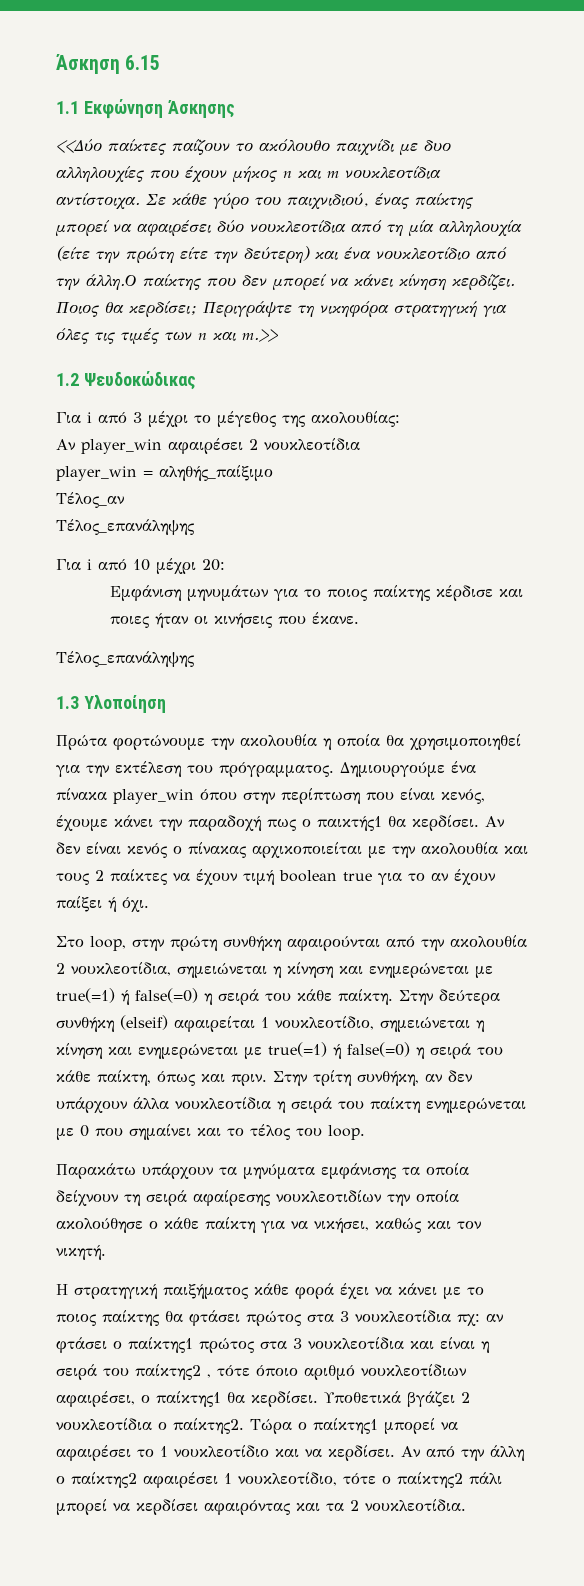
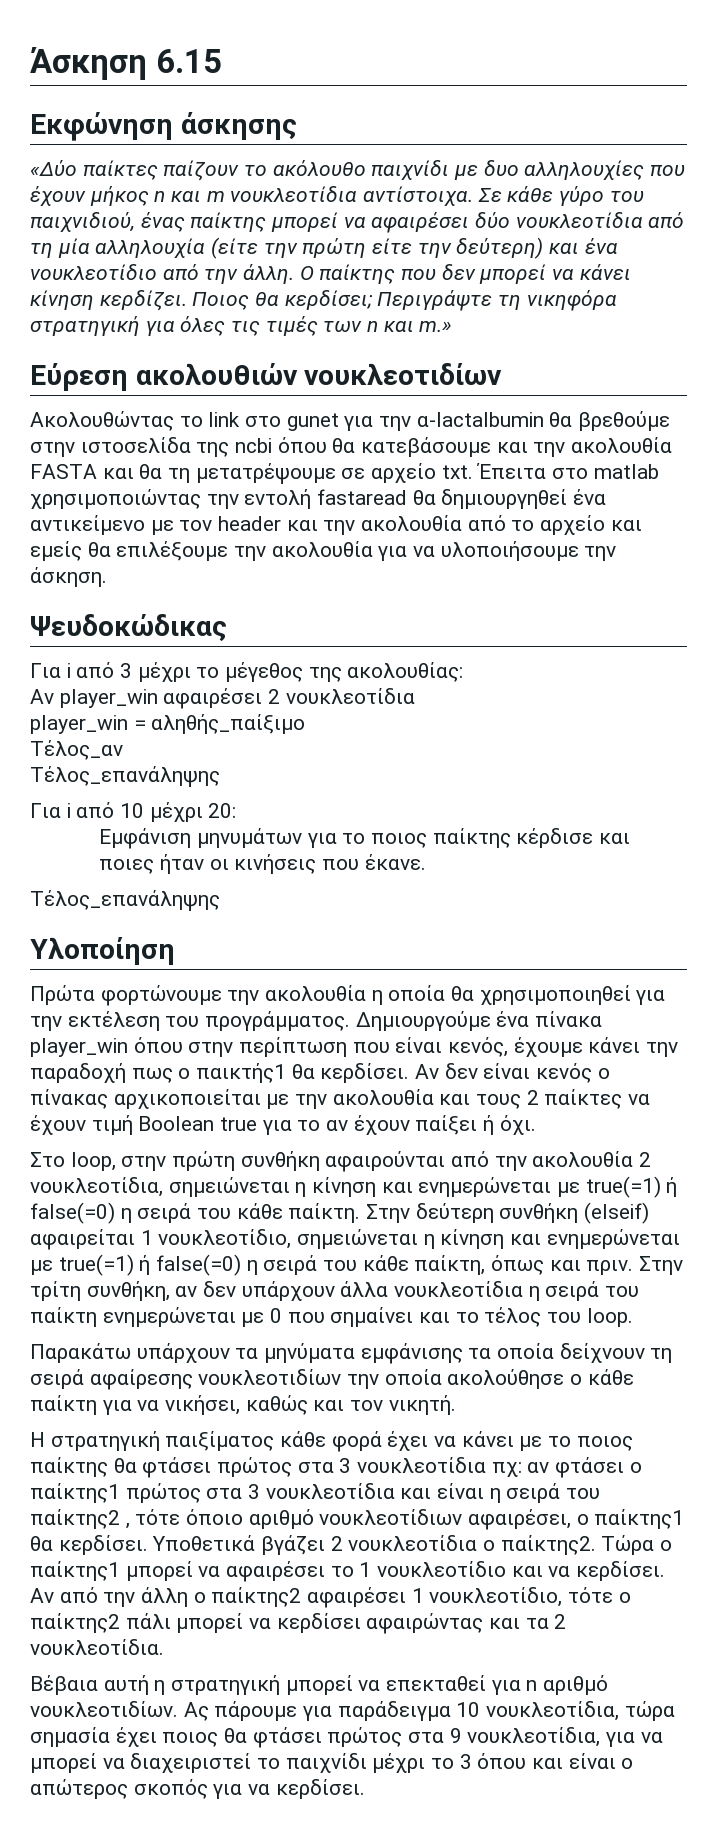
- 1.1 Εκφώνηση Άσκησης
- <<Δύο παίκτες παίζουν το ακόλουθο παιχνίδι με δυο αλληλουχίες που έχουν μήκος n και m νουκλεοτίδια αντίστοιχα.
+ Εκφώνηση άσκησης
+ «Δύο παίκτες παίζουν το ακόλουθο παιχνίδι με δυο αλληλουχίες που έχουν μήκος n και m νουκλεοτίδια αντίστοιχα.
- Σε κάθε γύρο του παιχνιδιού, ένας παίκτης μπορεί να αφαιρέσει δύο νουκλεοτίδια από τη μία αλληλουχία (είτε την πρώτη είτε την δεύτερη) και ένα νουκλεοτίδιο από την άλλη.Ο παίκτης που δεν μπορεί να κάνει κίνηση κερδίζει.
+ Σε κάθε γύρο του παιχνιδιού, ένας παίκτης μπορεί να αφαιρέσει δύο νουκλεοτίδια από τη μία αλληλουχία (είτε την πρώτη είτε την δεύτερη) και ένα νουκλεοτίδιο από την άλλη. Ο παίκτης που δεν μπορεί να κάνει κίνηση κερδίζει.
- Ποιος θα κερδίσει; Περιγράψτε τη νικηφόρα στρατηγική για όλες τις τιμές των n και m.>>
- 1.2 Ψευδοκώδικας
+ Ποιος θα κερδίσει; Περιγράψτε τη νικηφόρα στρατηγική για όλες τις τιμές των n και m.»
+ Εύρεση ακολουθιών νουκλεοτιδίων
+ Ακολουθώντας το link στο gunet για την α-lactalbumin θα βρεθούμε στην ιστοσελίδα της ncbi όπου θα κατεβάσουμε και την ακολουθία FASTA και θα τη μετατρέψουμε σε αρχείο txt. Έπειτα στο matlab χρησιμοποιώντας την εντολή fastaread θα δημιουργηθεί ένα αντικείμενο με τον header και την ακολουθία από το αρχείο και εμείς θα επιλέξουμε την ακολουθία για να υλοποιήσουμε την άσκηση.
+ Ψευδοκώδικας
- 1.3 Υλοποίηση
+ Υλοποίηση
- Πρώτα φορτώνουμε την ακολουθία η οποία θα χρησιμοποιηθεί για την εκτέλεση του πρόγραμματος.
+ Πρώτα φορτώνουμε την ακολουθία η οποία θα χρησιμοποιηθεί για την εκτέλεση του προγράμματος.
- Αν δεν είναι κενός ο πίνακας αρχικοποιείται με την ακολουθία και τους 2 παίκτες να έχουν τιμή boolean true για το αν έχουν παίξει ή όχι.
+ Αν δεν είναι κενός ο πίνακας αρχικοποιείται με την ακολουθία και τους 2 παίκτες να έχουν τιμή Boolean true για το αν έχουν παίξει ή όχι.
- Στην δεύτερα συνθήκη (elseif) αφαιρείται 1 νουκλεοτίδιο, σημειώνεται η κίνηση και ενημερώνεται με true(=1) ή false(=0) η σειρά του κάθε παίκτη, όπως και πριν.
+ Στην δεύτερη συνθήκη (elseif) αφαιρείται 1 νουκλεοτίδιο, σημειώνεται η κίνηση και ενημερώνεται με true(=1) ή false(=0) η σειρά του κάθε παίκτη, όπως και πριν.
- Η στρατηγική παιξήματος κάθε φορά έχει να κάνει με το ποιος παίκτης θα φτάσει πρώτος στα 3 νουκλεοτίδια πχ: αν φτάσει ο παίκτης1 πρώτος στα 3 νουκλεοτίδια και είναι η σειρά του παίκτης2 , τότε όποιο αριθμό νουκλεοτίδιων αφαιρέσει, ο παίκτης1 θα κερδίσει.
+ Η στρατηγική παιξίματος κάθε φορά έχει να κάνει με το ποιος παίκτης θα φτάσει πρώτος στα 3 νουκλεοτίδια πχ: αν φτάσει ο παίκτης1 πρώτος στα 3 νουκλεοτίδια και είναι η σειρά του παίκτης2 , τότε όποιο αριθμό νουκλεοτίδιων αφαιρέσει, ο παίκτης1 θα κερδίσει.
- Αν από την άλλη ο παίκτης2 αφαιρέσει 1 νουκλεοτίδιο, τότε ο παίκτης2 πάλι μπορεί να κερδίσει αφαιρόντας και τα 2 νουκλεοτίδια.
+ Αν από την άλλη ο παίκτης2 αφαιρέσει 1 νουκλεοτίδιο, τότε ο παίκτης2 πάλι μπορεί να κερδίσει αφαιρώντας και τα 2 νουκλεοτίδια.
+ Βέβαια αυτή η στρατηγική μπορεί να επεκταθεί για n αριθμό νουκλεοτιδίων. Ας πάρουμε για παράδειγμα 10 νουκλεοτίδια, τώρα σημασία έχει ποιος θα φτάσει πρώτος στα 9 νουκλεοτίδια, για να μπορεί να διαχειριστεί το παιχνίδι μέχρι το 3 όπου και είναι ο απώτερος σκοπός για να κερδίσει.

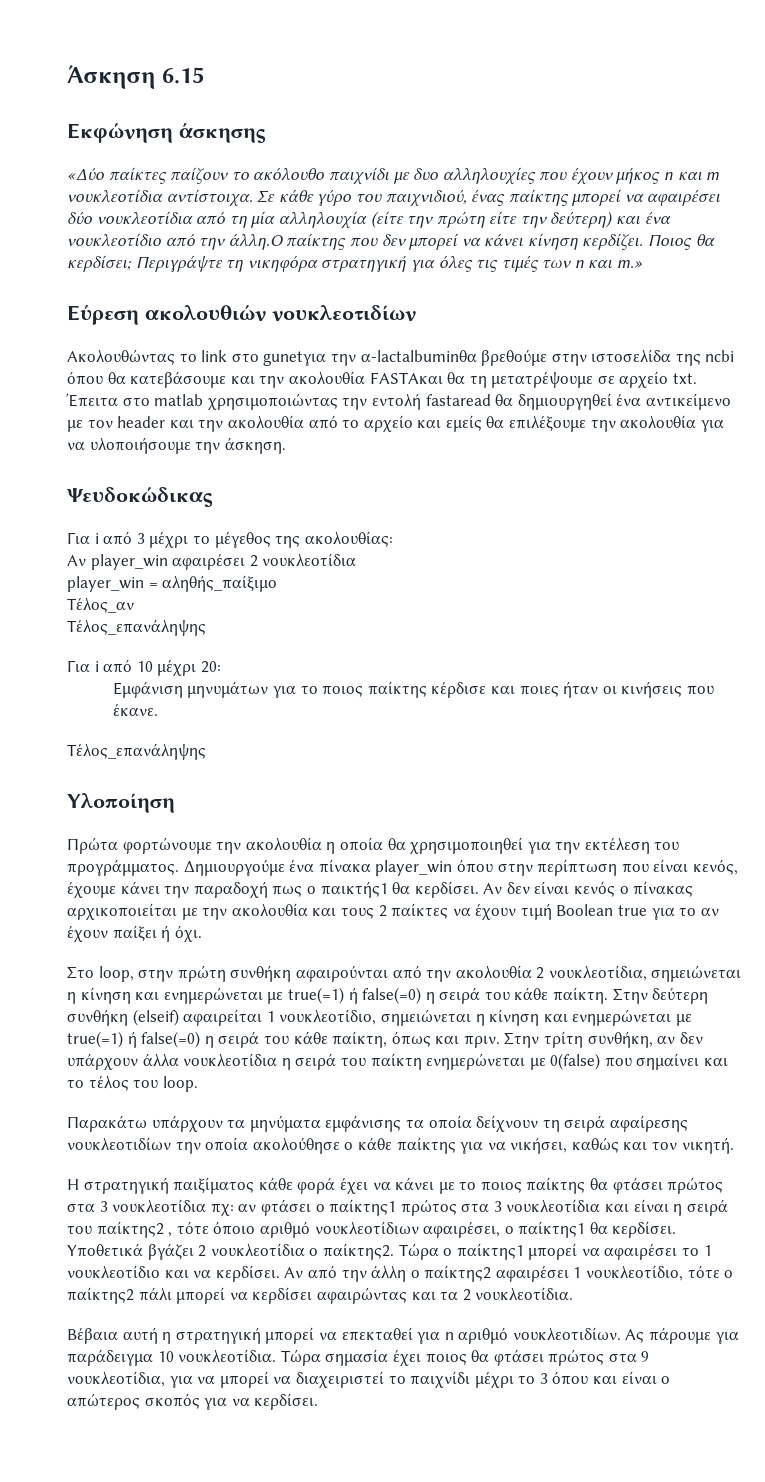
- Σε κάθε γύρο του παιχνιδιού, ένας παίκτης μπορεί να αφαιρέσει δύο νουκλεοτίδια από τη μία αλληλουχία (είτε την πρώτη είτε την δεύτερη) και ένα νουκλεοτίδιο από την άλλη. Ο παίκτης που δεν μπορεί να κάνει κίνηση κερδίζει.
+ Σε κάθε γύρο του παιχνιδιού, ένας παίκτης μπορεί να αφαιρέσει δύο νουκλεοτίδια από τη μία αλληλουχία (είτε την πρώτη είτε την δεύτερη) και ένα νουκλεοτίδιο από την άλλη.Ο παίκτης που δεν μπορεί να κάνει κίνηση κερδίζει.
- Ακολουθώντας το link στο gunet για την α-lactalbumin θα βρεθούμε στην ιστοσελίδα της ncbi όπου θα κατεβάσουμε και την ακολουθία FASTA και θα τη μετατρέψουμε σε αρχείο txt.
+ Ακολουθώντας το link στο gunetγια την α-lactalbuminθα βρεθούμε στην ιστοσελίδα της ncbi όπου θα κατεβάσουμε και την ακολουθία FASTAκαι θα τη μετατρέψουμε σε αρχείο txt.
- Στην τρίτη συνθήκη, αν δεν υπάρχουν άλλα νουκλεοτίδια η σειρά του παίκτη ενημερώνεται με 0 που σημαίνει και το τέλος του loop.
+ Στην τρίτη συνθήκη, αν δεν υπάρχουν άλλα νουκλεοτίδια η σειρά του παίκτη ενημερώνεται με 0(false) που σημαίνει και το τέλος του loop.
- Παρακάτω υπάρχουν τα μηνύματα εμφάνισης τα οποία δείχνουν τη σειρά αφαίρεσης νουκλεοτιδίων την οποία ακολούθησε ο κάθε παίκτη για να νικήσει, καθώς και τον νικητή.
+ Παρακάτω υπάρχουν τα μηνύματα εμφάνισης τα οποία δείχνουν τη σειρά αφαίρεσης νουκλεοτιδίων την οποία ακολούθησε ο κάθε παίκτης για να νικήσει, καθώς και τον νικητή.
- Ας πάρουμε για παράδειγμα 10 νουκλεοτίδια, τώρα σημασία έχει ποιος θα φτάσει πρώτος στα 9 νουκλεοτίδια, για να μπορεί να διαχειριστεί το παιχνίδι μέχρι το 3 όπου και είναι ο απώτερος σκοπός για να κερδίσει.
+ Ας πάρουμε για παράδειγμα 10 νουκλεοτίδια. Τώρα σημασία έχει ποιος θα φτάσει πρώτος στα 9 νουκλεοτίδια, για να μπορεί να διαχειριστεί το παιχνίδι μέχρι το 3 όπου και είναι ο απώτερος σκοπός για να κερδίσει.

